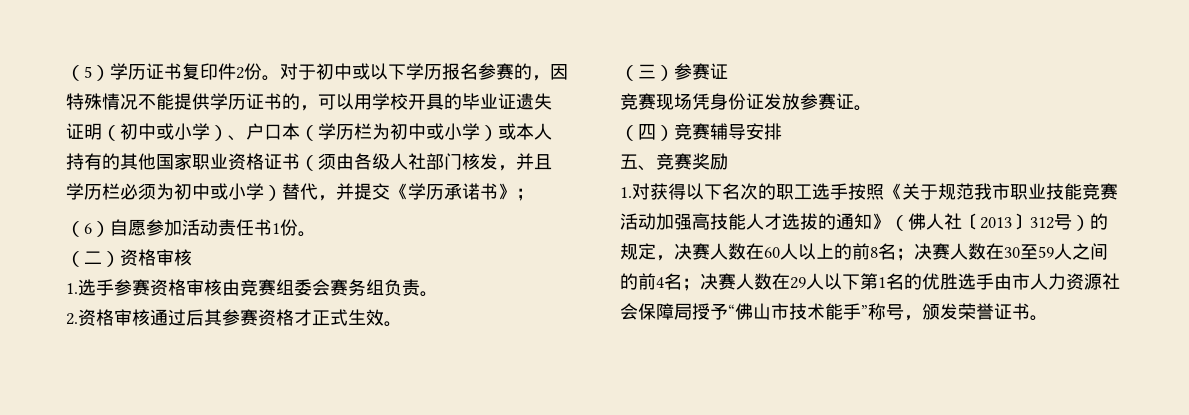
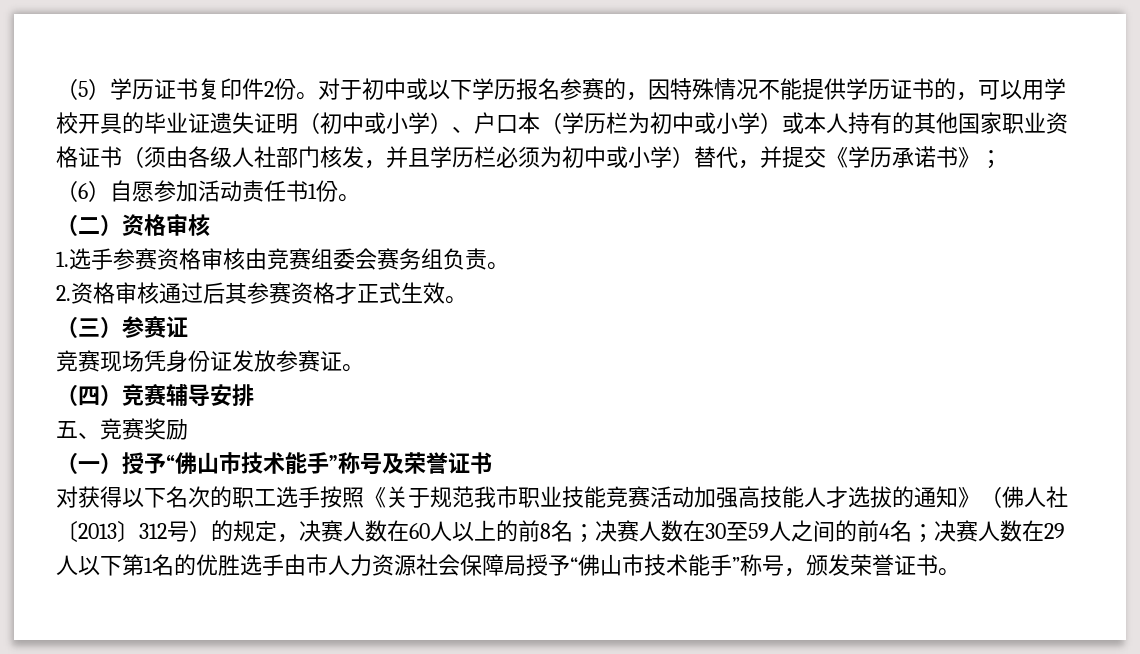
- 1.对获得以下名次的职工选手按照《关于规范我市职业技能竞赛活动加强高技能人才选拔的通知》（佛人社〔2013〕312号）的规定，决赛人数在60人以上的前8名；
+ （一）授予“佛山市技术能手”称号及荣誉证书
+ 对获得以下名次的职工选手按照《关于规范我市职业技能竞赛活动加强高技能人才选拔的通知》（佛人社〔2013〕312号）的规定，决赛人数在60人以上的前8名；

